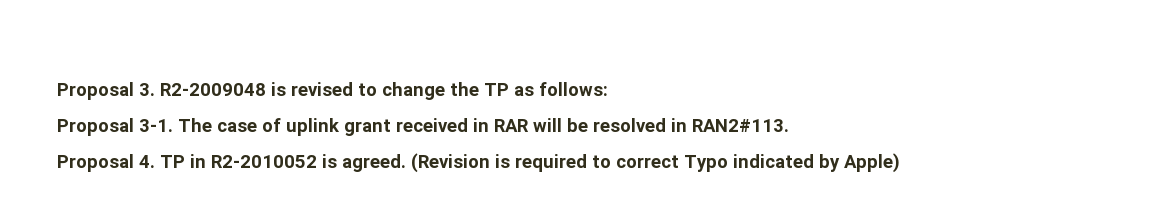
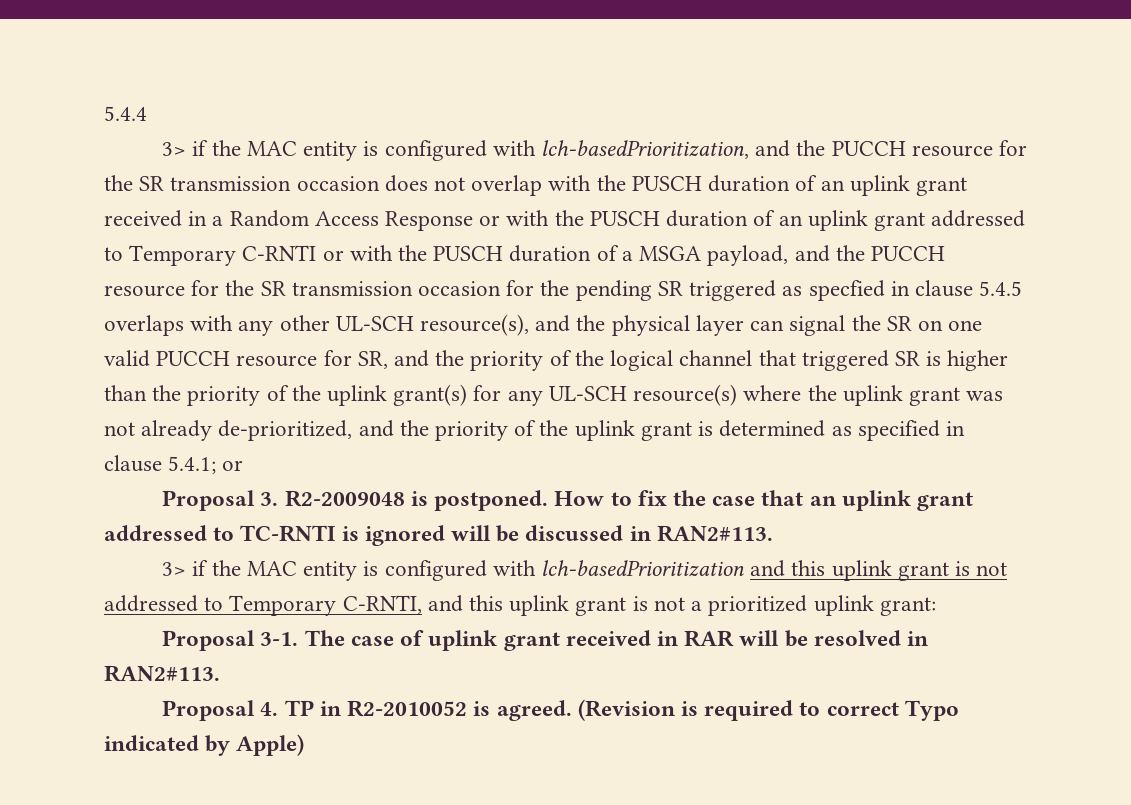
- Proposal 3. R2-2009048 is revised to change the TP as follows:
+ 5.4.4
+ 3> if the MAC entity is configured with lch-basedPrioritization, and the PUCCH resource for the SR transmission occasion does not overlap with the PUSCH duration of an uplink grant received in a Random Access Response or with the PUSCH duration of an uplink grant addressed to Temporary C-RNTI or with the PUSCH duration of a MSGA payload, and the PUCCH resource for the SR transmission occasion for the pending SR triggered as specfied in clause 5.4.5 overlaps with any other UL-SCH resource(s), and the physical layer can signal the SR on one valid PUCCH resource for SR, and the priority of the logical channel that triggered SR is higher than the priority of the uplink grant(s) for any UL-SCH resource(s) where the uplink grant was not already de-prioritized, and the priority of the uplink grant is determined as specified in clause 5.4.1; or
+ Proposal 3. R2-2009048 is postponed. How to fix the case that an uplink grant addressed to TC-RNTI is ignored will be discussed in RAN2#113.
+ 3> if the MAC entity is configured with lch-basedPrioritization and this uplink grant is not addressed to Temporary C-RNTI, and this uplink grant is not a prioritized uplink grant:

